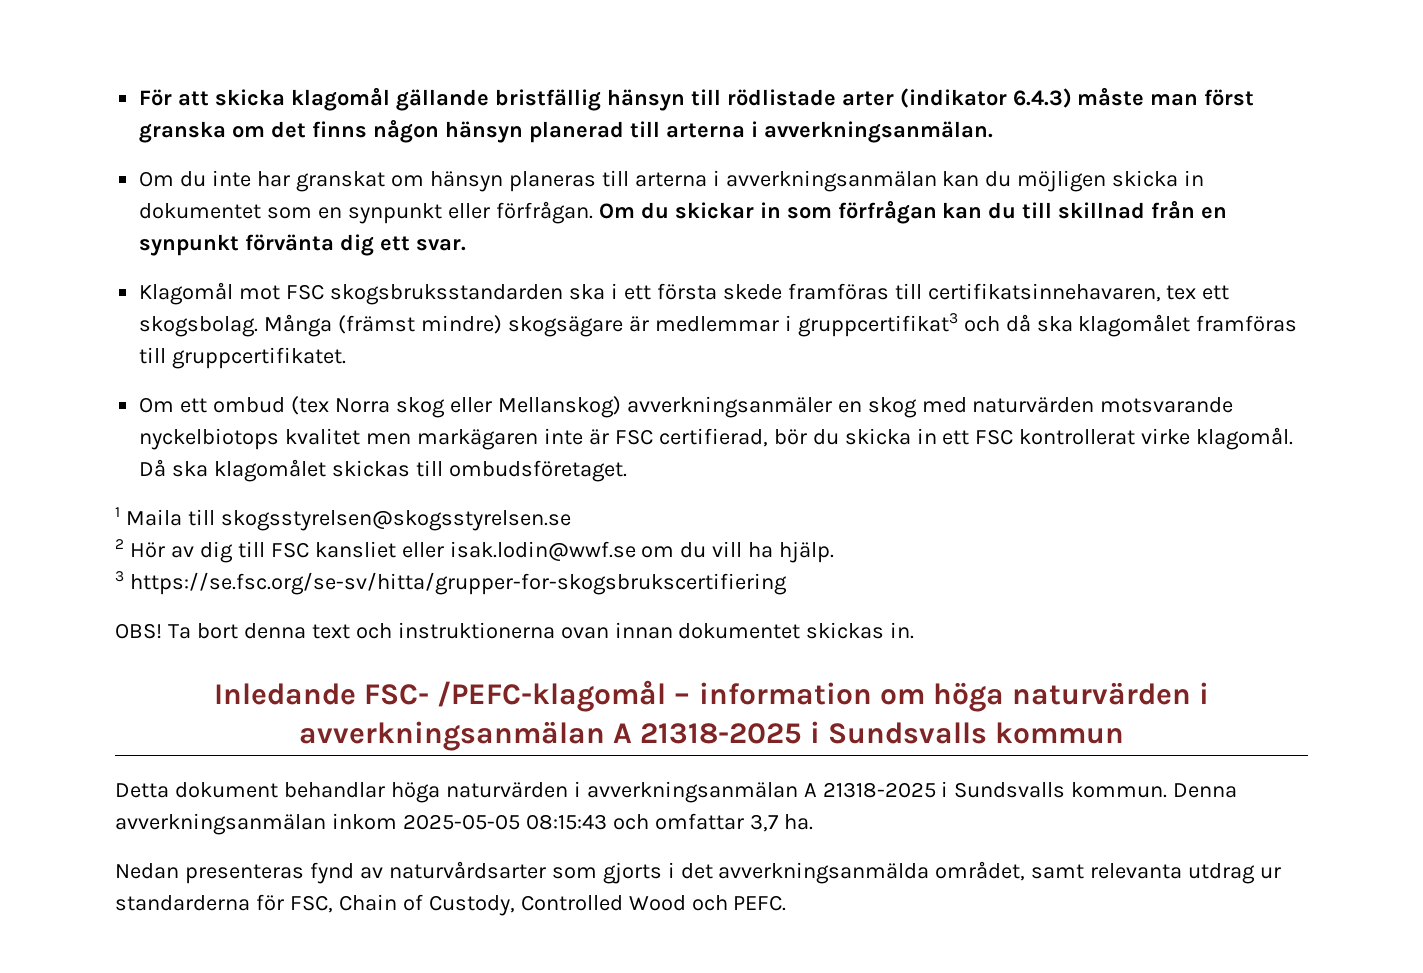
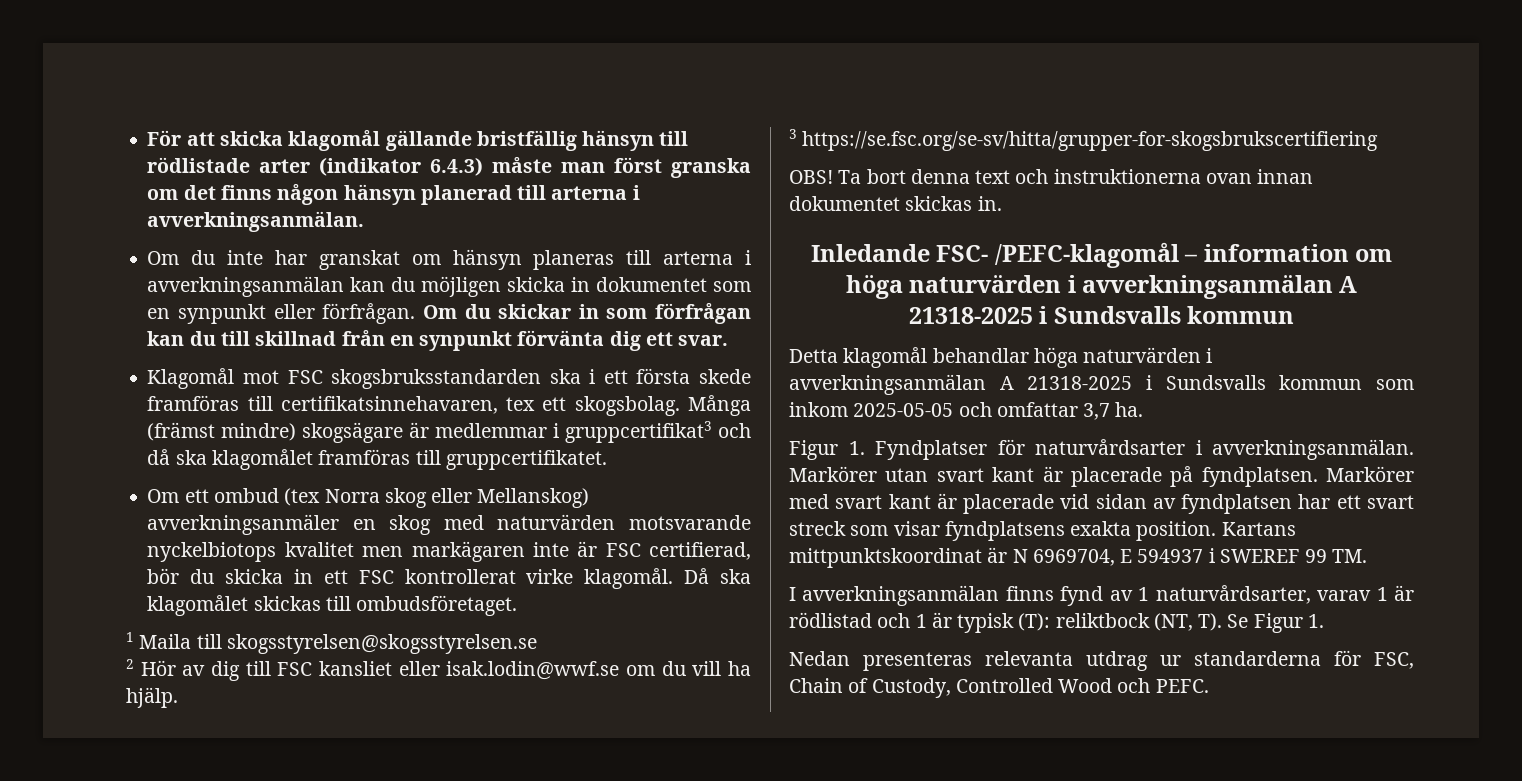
- Detta dokument behandlar höga naturvärden i avverkningsanmälan A 21318-2025 i Sundsvalls kommun. Denna avverkningsanmälan inkom 2025-05-05 08:15:43 och omfattar 3,7 ha.
+ Detta klagomål behandlar höga naturvärden i avverkningsanmälan A 21318-2025 i Sundsvalls kommun som inkom 2025-05-05 och omfattar 3,7 ha.
- Nedan presenteras fynd av naturvårdsarter som gjorts i det avverkningsanmälda området, samt relevanta utdrag ur standarderna för FSC, Chain of Custody, Controlled Wood och PEFC.
+ Figur 1. Fyndplatser för naturvårdsarter i avverkningsanmälan. Markörer utan svart kant är placerade på fyndplatsen. Markörer med svart kant är placerade vid sidan av fyndplatsen har ett svart streck som visar fyndplatsens exakta position. Kartans mittpunktskoordinat är N 6969704, E 594937 i SWEREF 99 TM.
+ I avverkningsanmälan finns fynd av 1 naturvårdsarter, varav 1 är rödlistad och 1 är typisk (T): reliktbock (NT, T). Se Figur 1.
+ Nedan presenteras relevanta utdrag ur standarderna för FSC, Chain of Custody, Controlled Wood och PEFC.

